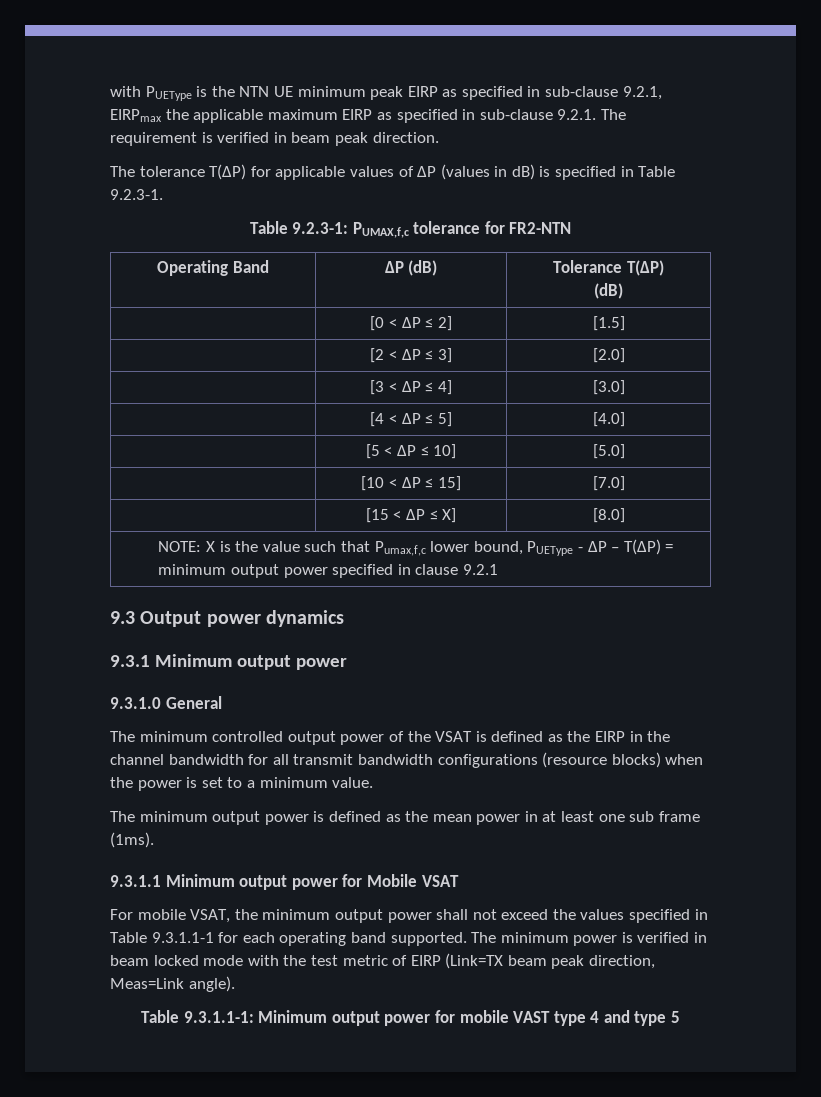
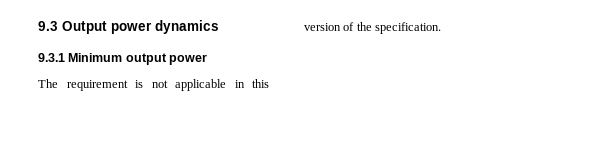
- with PUEType is the NTN UE minimum peak EIRP as specified in sub-clause 9.2.1, EIRPmax the applicable maximum EIRP as specified in sub-clause 9.2.1. The requirement is verified in beam peak direction.
- The tolerance T(∆P) for applicable values of ∆P (values in dB) is specified in Table 9.2.3-1.
- Table 9.2.3-1: PUMAX,f,c tolerance for FR2-NTN
- Operating Band | ∆P (dB) | Tolerance T(∆P)
- (dB)
- | [0 < ΔP ≤ 2] | [1.5]
- | [2 < ΔP ≤ 3] | [2.0]
- | [3 < ΔP ≤ 4] | [3.0]
- | [4 < ΔP ≤ 5] | [4.0]
- | [5 < ΔP ≤ 10] | [5.0]
- | [10 < ΔP ≤ 15] | [7.0]
- | [15 < ΔP ≤ X] | [8.0]
- NOTE: X is the value such that Pumax,f,c lower bound, PUEType - ΔP – T(ΔP) = minimum output power specified in clause 9.2.1
- 9.3.1.0 General
- The minimum controlled output power of the VSAT is defined as the EIRP in the channel bandwidth for all transmit bandwidth configurations (resource blocks) when the power is set to a minimum value.
- The minimum output power is defined as the mean power in at least one sub frame (1ms).
- 9.3.1.1 Minimum output power for Mobile VSAT
- For mobile VSAT, the minimum output power shall not exceed the values specified in Table 9.3.1.1-1 for each operating band supported. The minimum power is verified in beam locked mode with the test metric of EIRP (Link=TX beam peak direction, Meas=Link angle).
- Table 9.3.1.1-1: Minimum output power for mobile VAST type 4 and type 5
+ The requirement is not applicable in this version of the specification.

